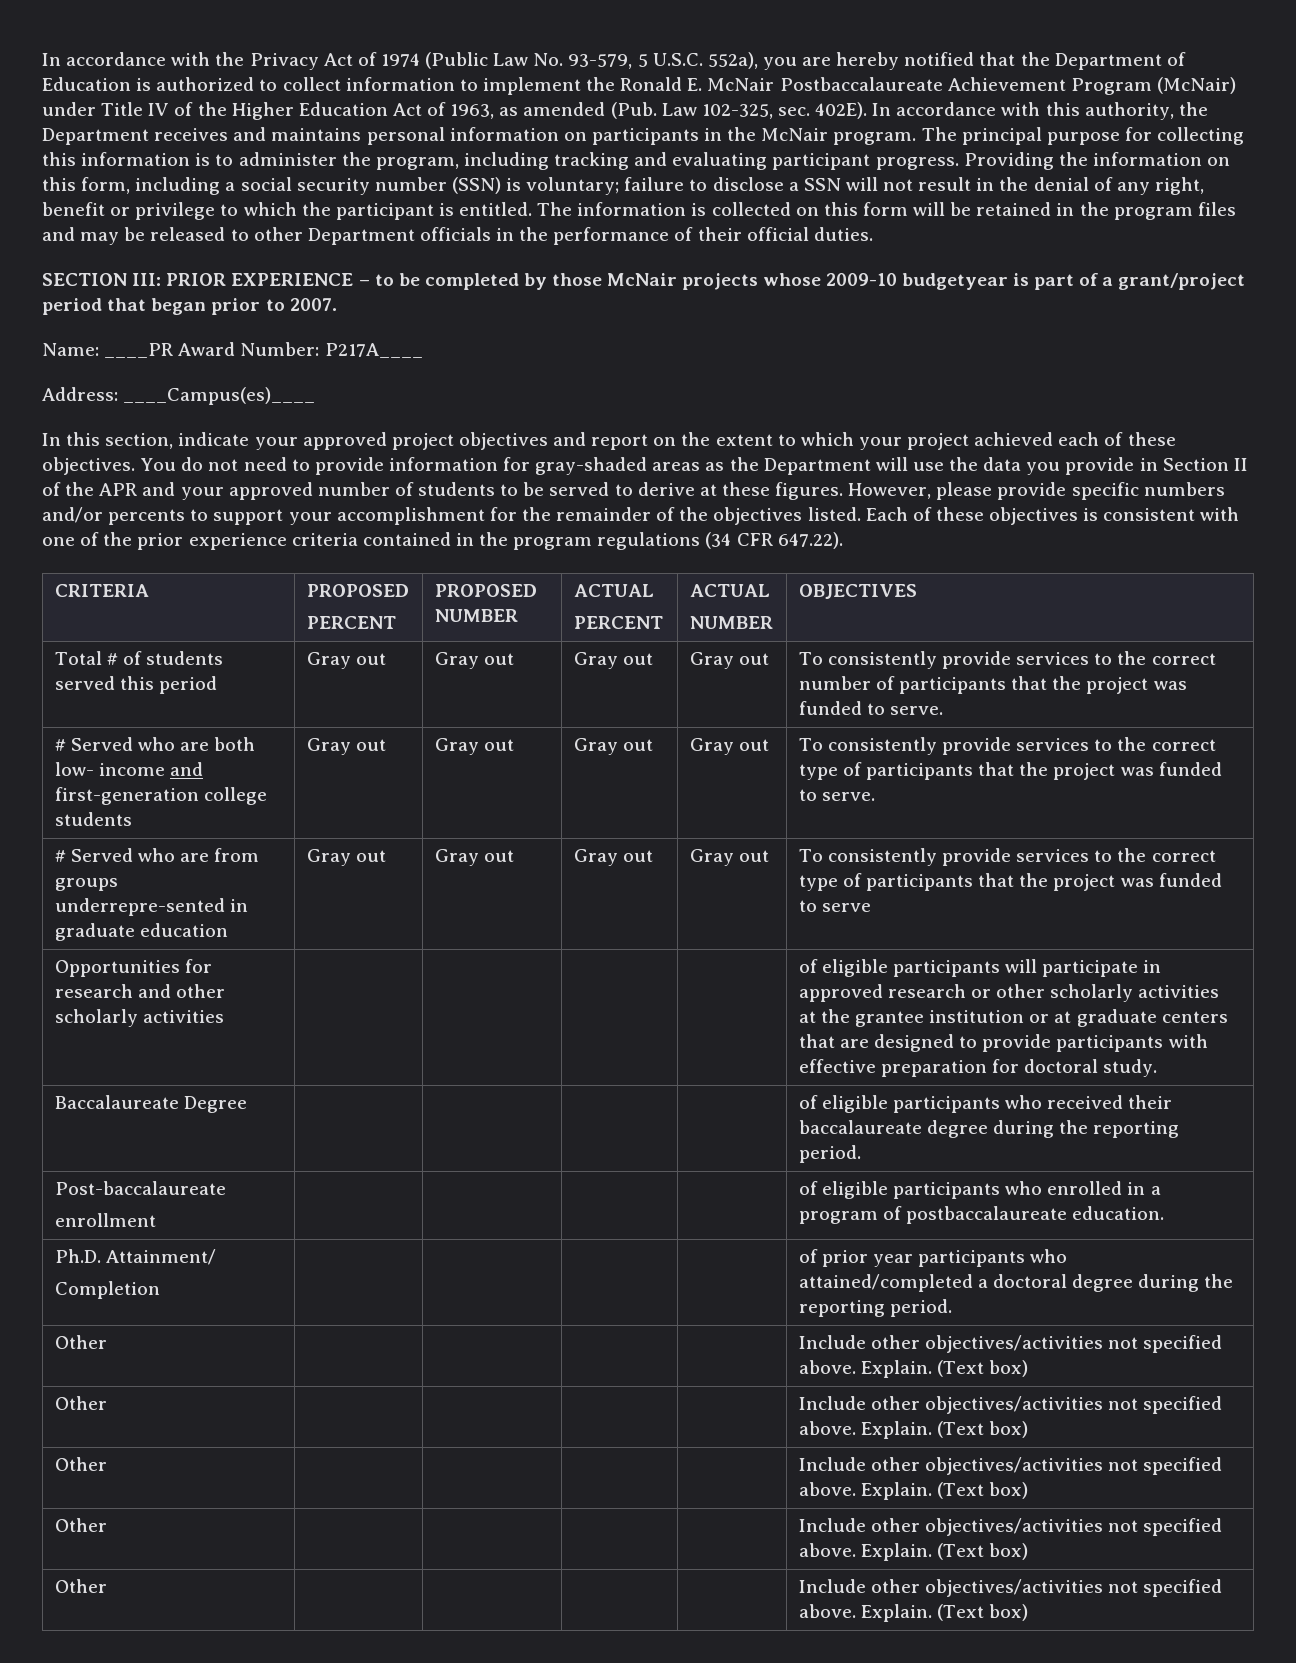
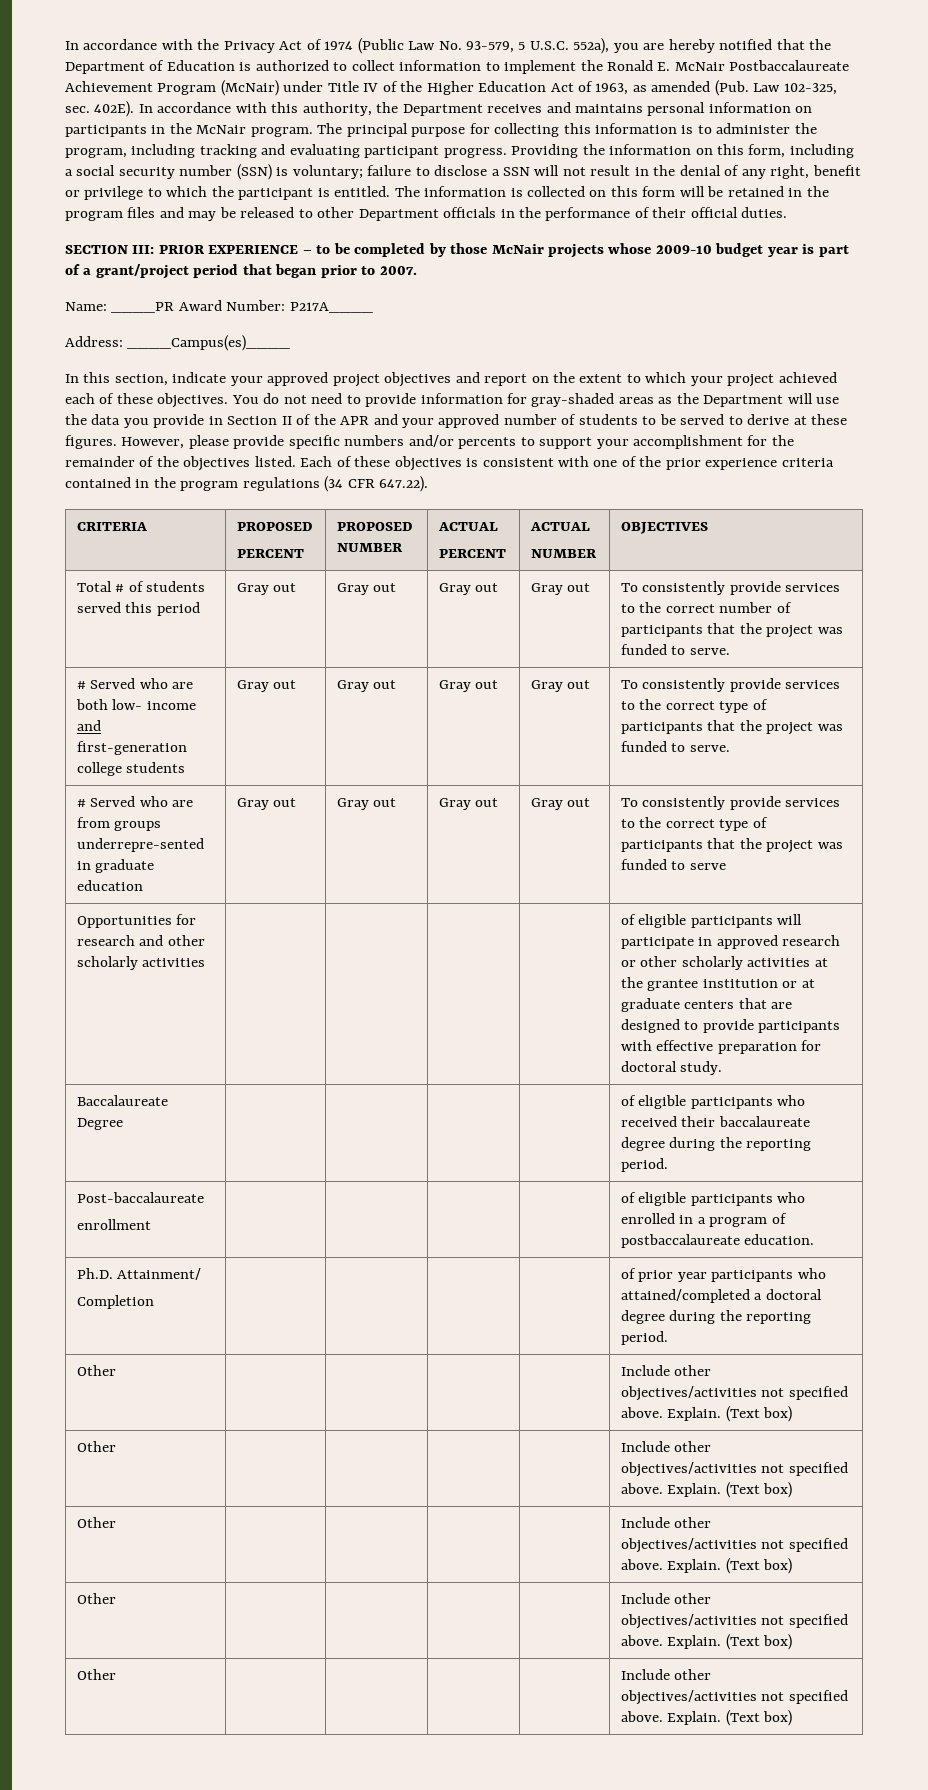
- SECTION III: PRIOR EXPERIENCE – to be completed by those McNair projects whose 2009-10 budgetyear is part of a grant/project period that began prior to 2007.
+ SECTION III: PRIOR EXPERIENCE – to be completed by those McNair projects whose 2009-10 budget year is part of a grant/project period that began prior to 2007.

